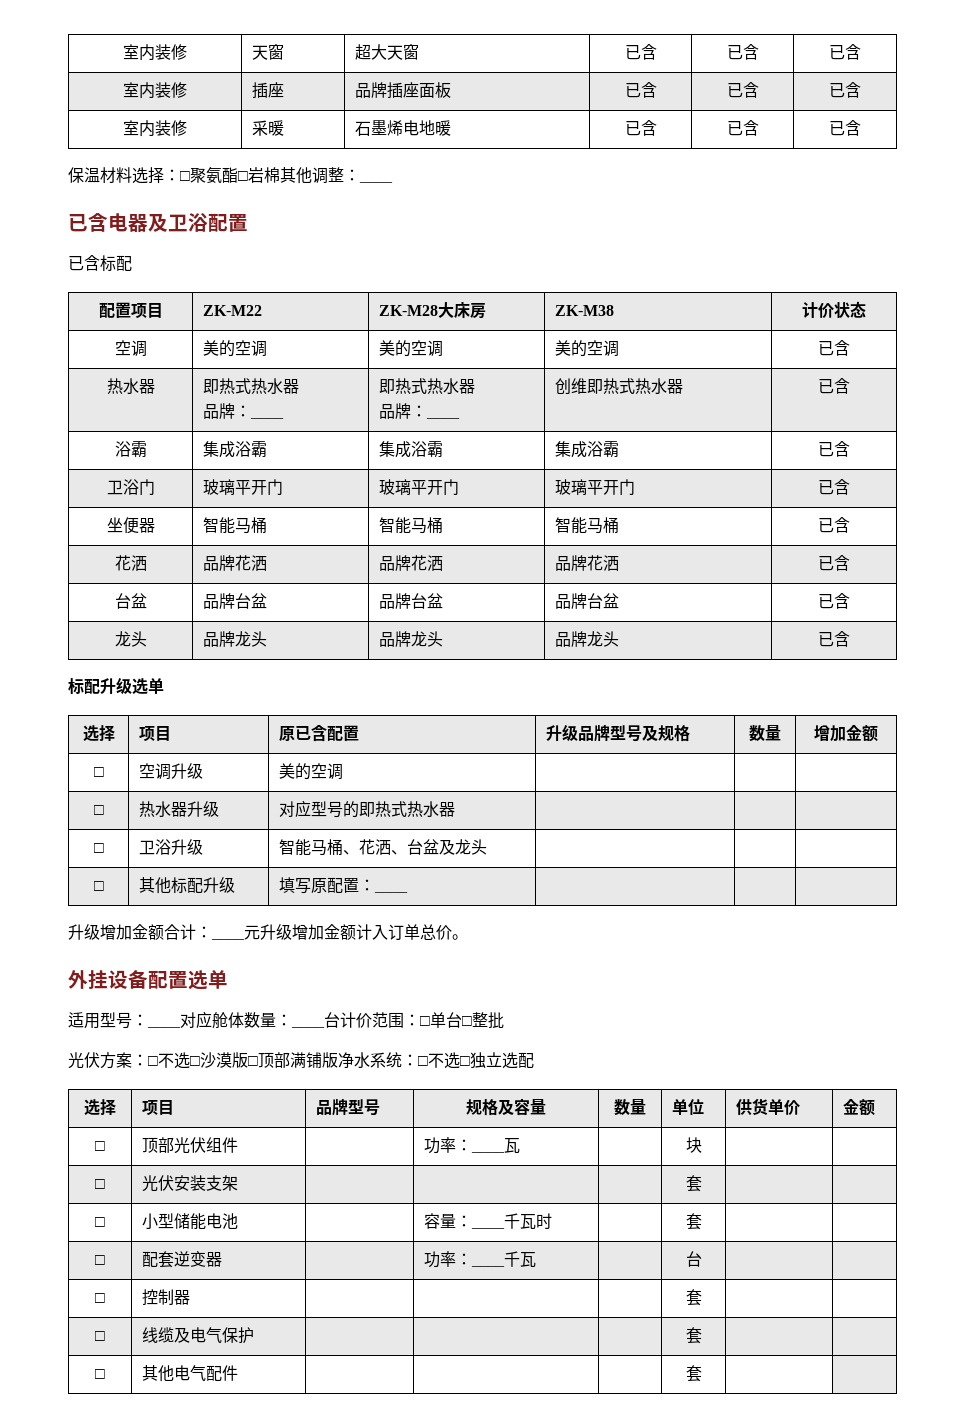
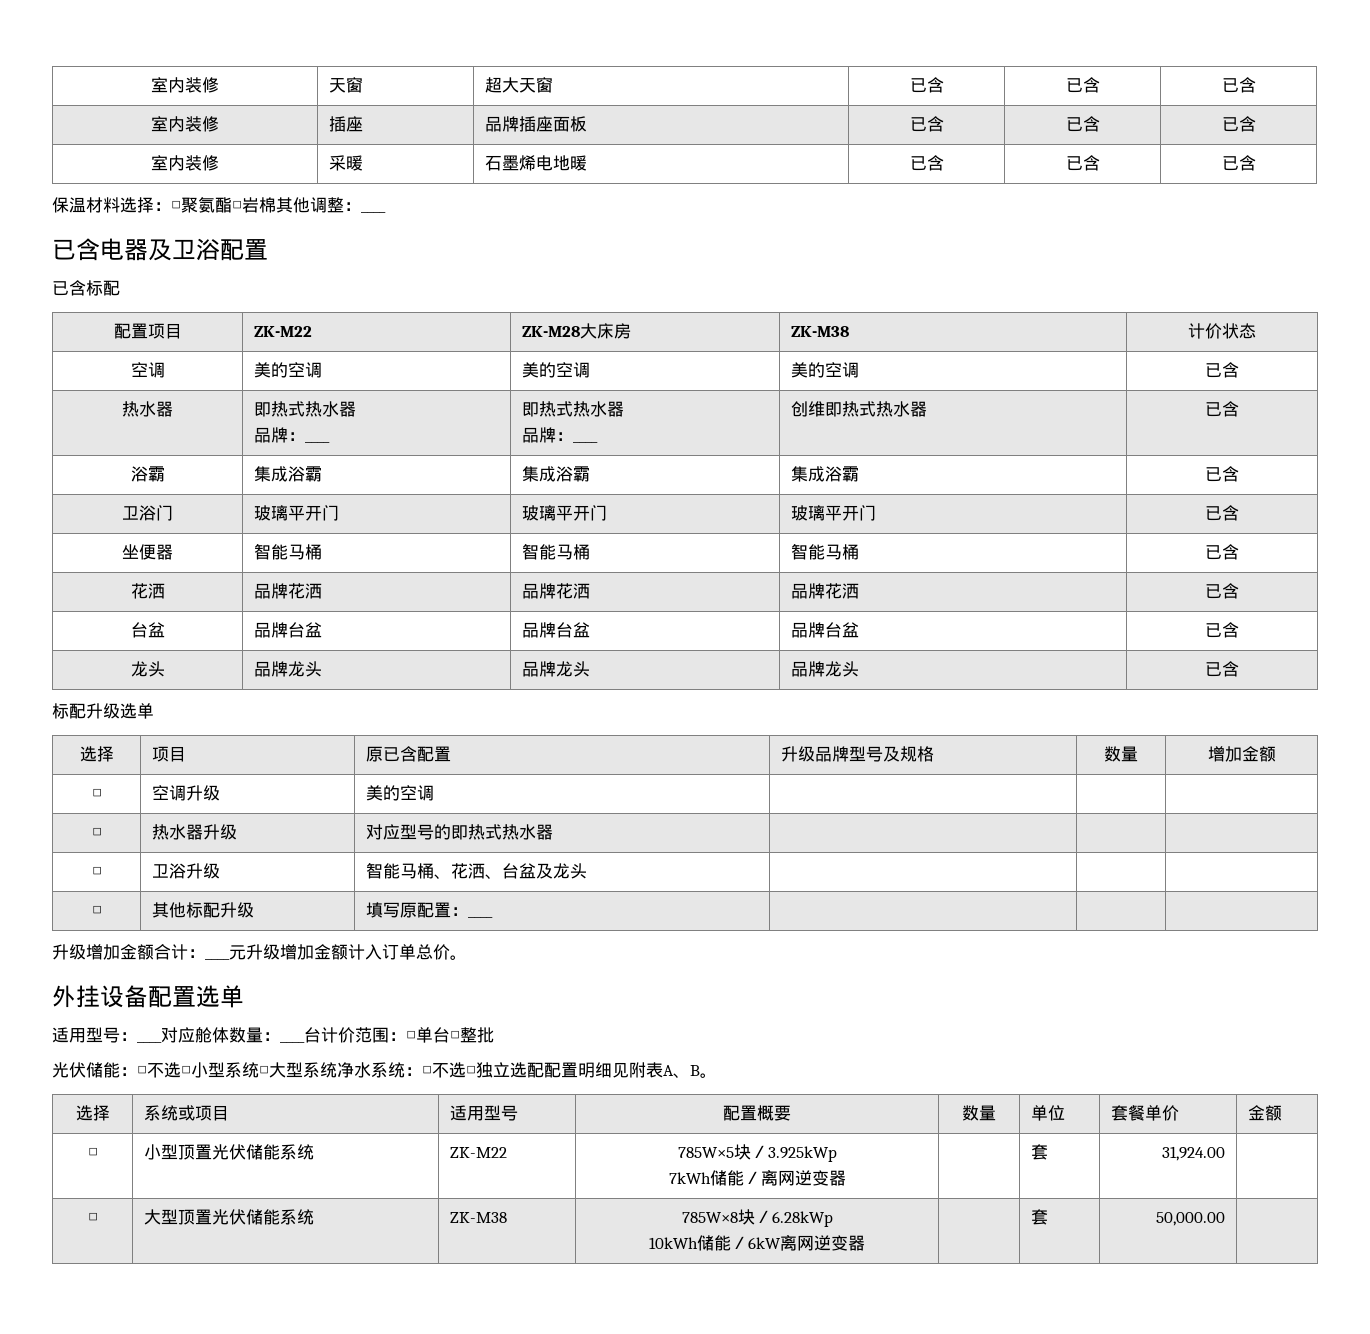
- 光伏方案：□不选□沙漠版□顶部满铺版净水系统：□不选□独立选配
- 选择 | 项目 | 品牌型号 | 规格及容量 | 数量 | 单位 | 供货单价 | 金额
+ 光伏储能：□不选□小型系统□大型系统净水系统：□不选□独立选配配置明细见附表A、B。
+ 选择 | 系统或项目 | 适用型号 | 配置概要 | 数量 | 单位 | 套餐单价 | 金额
- □ | 顶部光伏组件 | | 功率：____瓦 | | 块 | |
- □ | 光伏安装支架 | | | | 套 | |
- □ | 小型储能电池 | | 容量：____千瓦时 | | 套 | |
- □ | 配套逆变器 | | 功率：____千瓦 | | 台 | |
- □ | 控制器 | | | | 套 | |
- □ | 线缆及电气保护 | | | | 套 | |
- □ | 其他电气配件 | | | | 套 | |
+ □ | 小型顶置光伏储能系统 | ZK-M22 | 785W×5块／3.925kWp
+ 7kWh储能／离网逆变器 | | 套 | 31,924.00 |
+ □ | 大型顶置光伏储能系统 | ZK-M38 | 785W×8块／6.28kWp
+ 10kWh储能／6kW离网逆变器 | | 套 | 50,000.00 |

